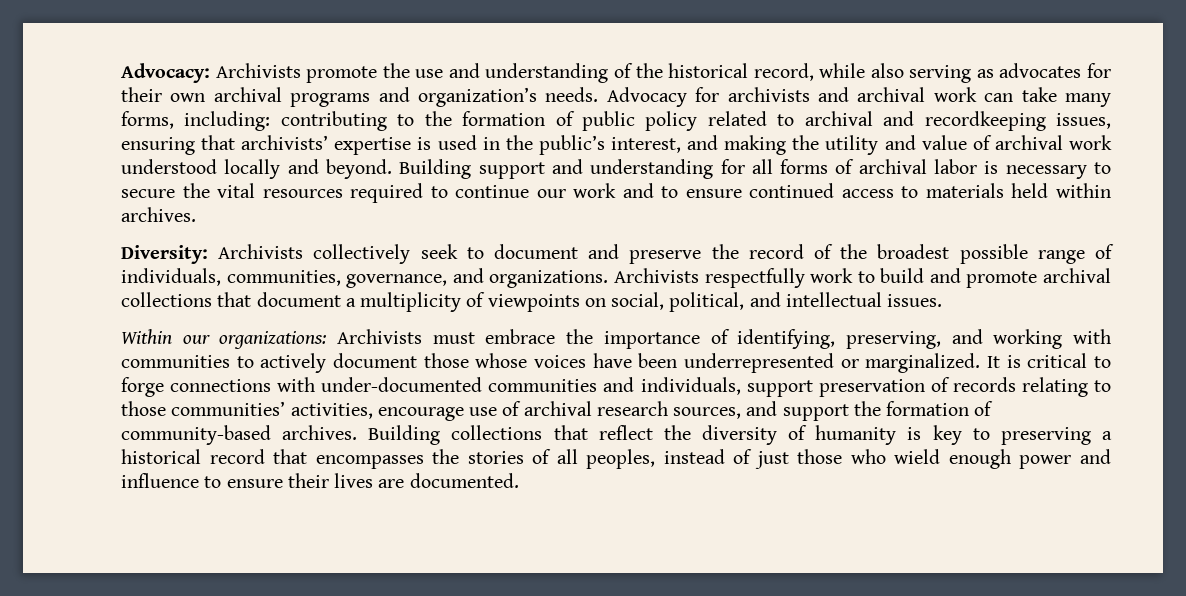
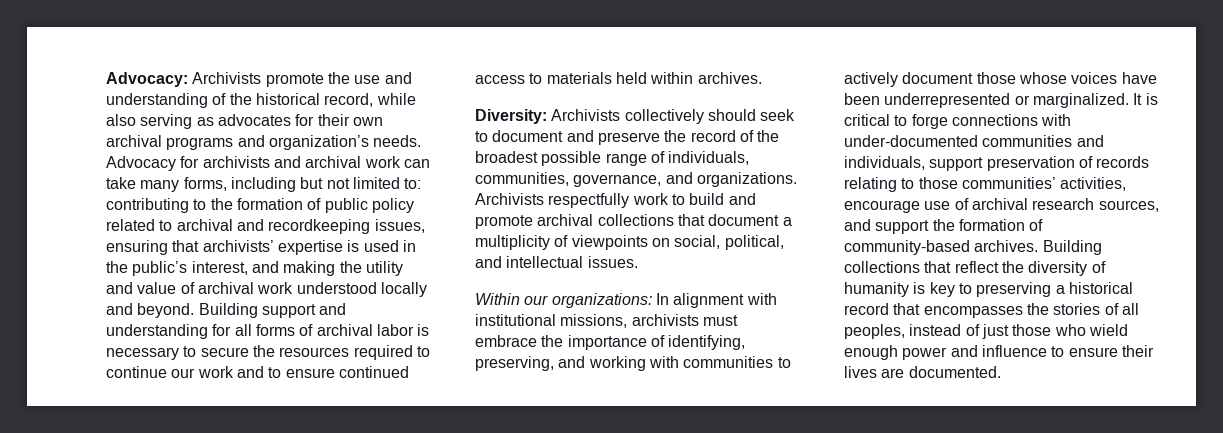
- Advocacy for archivists and archival work can take many forms, including: contributing to the formation of public policy related to archival and recordkeeping issues, ensuring that archivists’ expertise is used in the public’s interest, and making the utility and value of archival work understood locally and beyond.
+ Advocacy for archivists and archival work can take many forms, including but not limited to: contributing to the formation of public policy related to archival and recordkeeping issues, ensuring that archivists’ expertise is used in the public’s interest, and making the utility and value of archival work understood locally and beyond.
- Building support and understanding for all forms of archival labor is necessary to secure the vital resources required to continue our work and to ensure continued access to materials held within archives.
+ Building support and understanding for all forms of archival labor is necessary to secure the resources required to continue our work and to ensure continued access to materials held within archives.
- Diversity: Archivists collectively seek to document and preserve the record of the broadest possible range of individuals, communities, governance, and organizations.
+ Diversity: Archivists collectively should seek to document and preserve the record of the broadest possible range of individuals, communities, governance, and organizations.
- Within our organizations: Archivists must embrace the importance of identifying, preserving, and working with communities to actively document those whose voices have been underrepresented or marginalized.
+ Within our organizations: In alignment with institutional missions, archivists must embrace the importance of identifying, preserving, and working with communities to actively document those whose voices have been underrepresented or marginalized.

